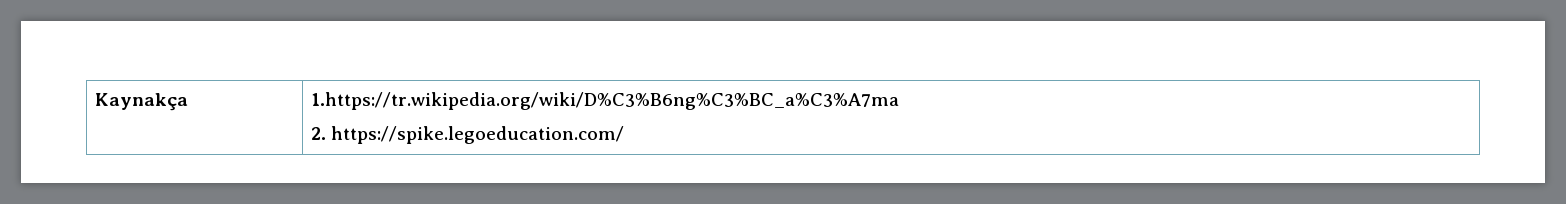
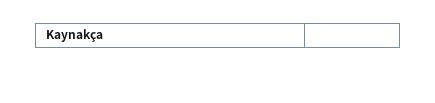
- Kaynakça | 1.https://tr.wikipedia.org/wiki/D%C3%B6ng%C3%BC_a%C3%A7ma
- 2. https://spike.legoeducation.com/
+ Kaynakça |

